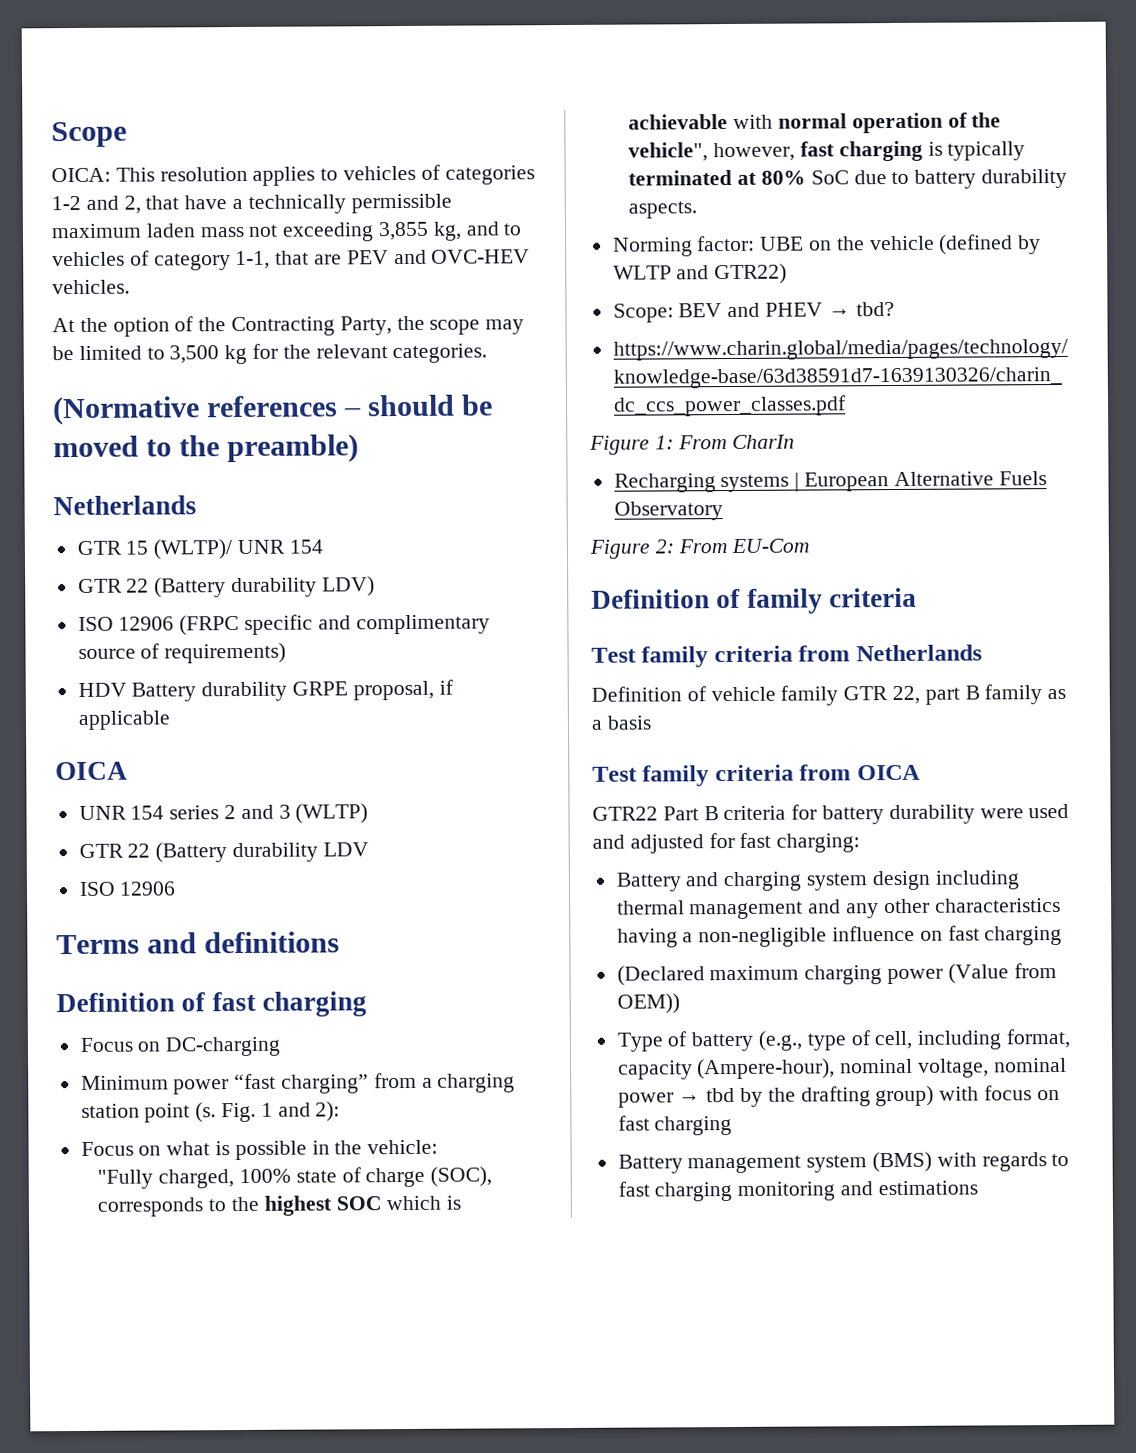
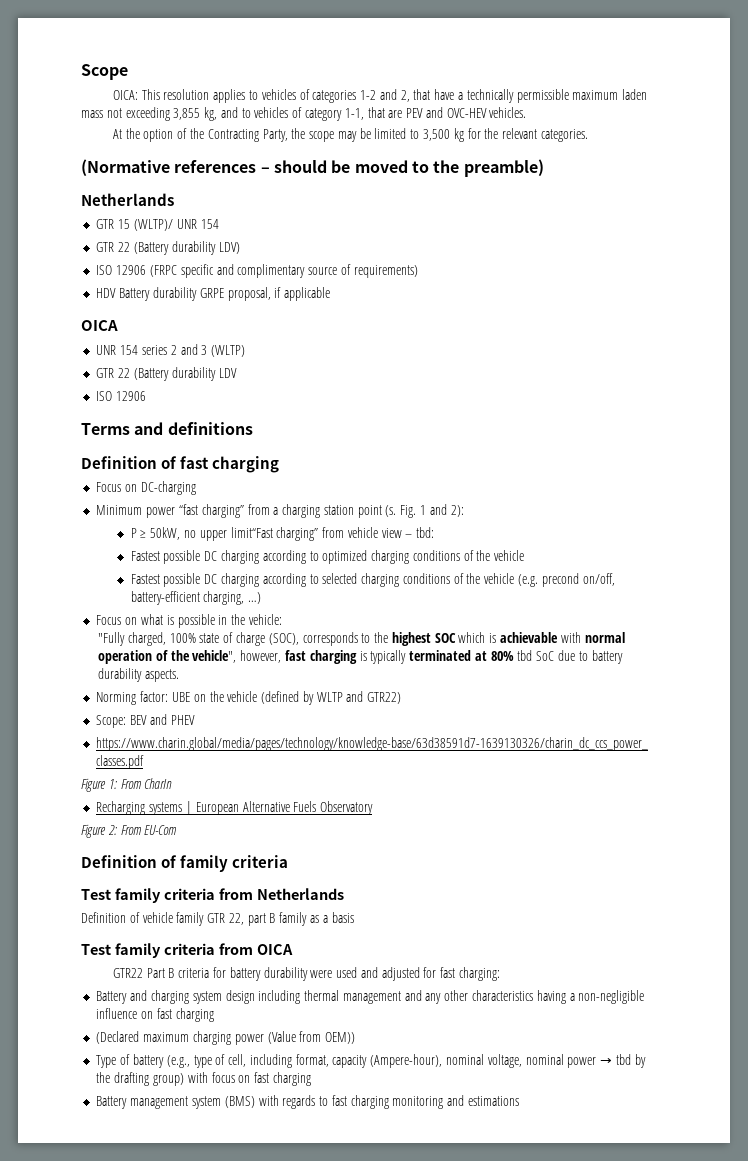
+ P ≥ 50kW, no upper limit“Fast charging” from vehicle view – tbd:
+ Fastest possible DC charging according to optimized charging conditions of the vehicle
+ Fastest possible DC charging according to selected charging conditions of the vehicle (e.g. precond on/off, battery-efficient charging, …)
- "Fully charged, 100% state of charge (SOC), corresponds to the highest SOC which is achievable with normal operation of the vehicle", however, fast charging is typically terminated at 80% SoC due to battery durability aspects.
+ "Fully charged, 100% state of charge (SOC), corresponds to the highest SOC which is achievable with normal operation of the vehicle", however, fast charging is typically terminated at 80% tbd SoC due to battery durability aspects.
- Scope: BEV and PHEV → tbd?
+ Scope: BEV and PHEV

